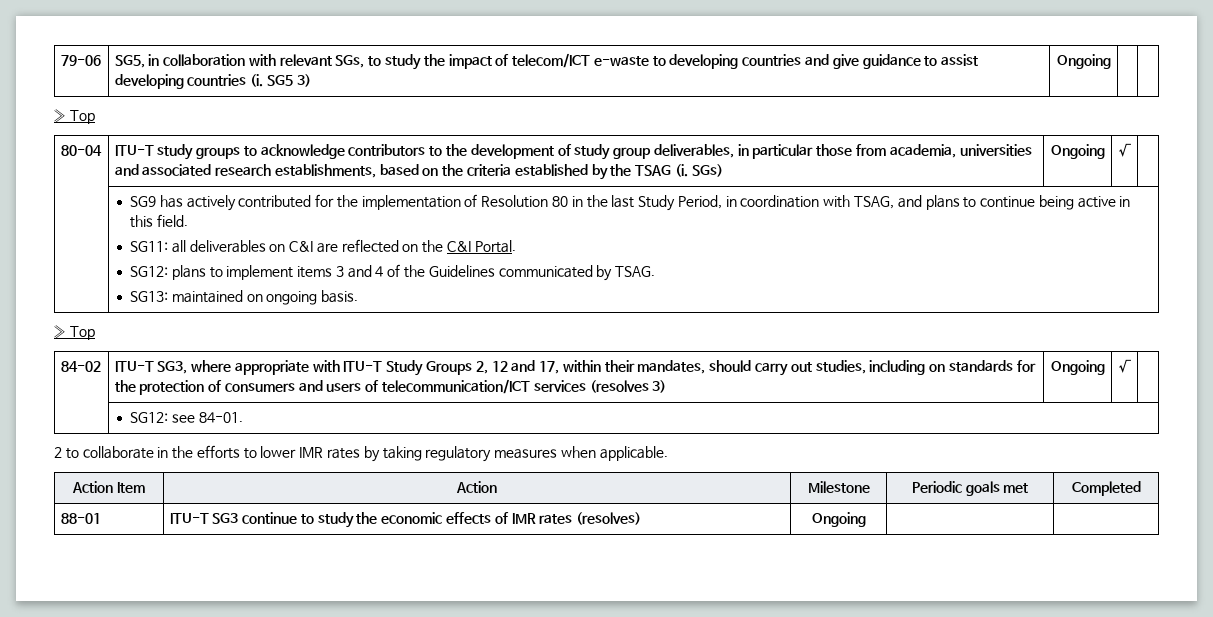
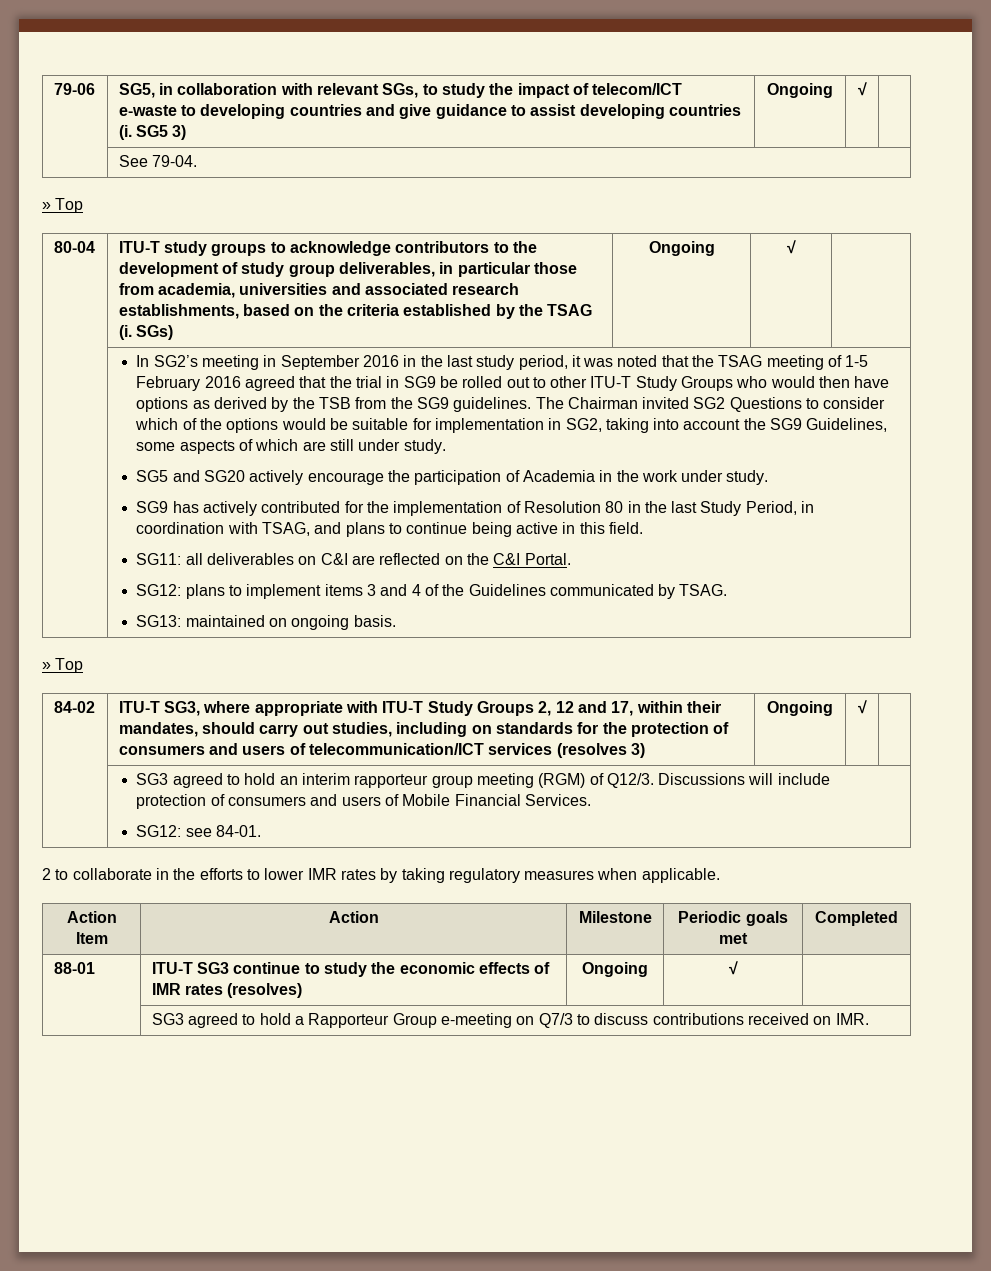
- 79-06 | SG5, in collaboration with relevant SGs, to study the impact of telecom/ICT e-waste to developing countries and give guidance to assist developing countries (i. SG5 3) | Ongoing | |
+ 79-06 | SG5, in collaboration with relevant SGs, to study the impact of telecom/ICT e-waste to developing countries and give guidance to assist developing countries (i. SG5 3) | Ongoing | √ |
+ | See 79-04.
+ In SG2’s meeting in September 2016 in the last study period, it was noted that the TSAG meeting of 1-5 February 2016 agreed that the trial in SG9 be rolled out to other ITU-T Study Groups who would then have options as derived by the TSB from the SG9 guidelines. The Chairman invited SG2 Questions to consider which of the options would be suitable for implementation in SG2, taking into account the SG9 Guidelines, some aspects of which are still under study.
+ SG5 and SG20 actively encourage the participation of Academia in the work under study.
- | SG12: see 84-01.
+ | SG3 agreed to hold an interim rapporteur group meeting (RGM) of Q12/3. Discussions will include protection of consumers and users of Mobile Financial Services.
+ SG12: see 84-01.
- 88-01 | ITU-T SG3 continue to study the economic effects of IMR rates (resolves) | Ongoing | |
+ 88-01 | ITU-T SG3 continue to study the economic effects of IMR rates (resolves) | Ongoing | √ |
+ | SG3 agreed to hold a Rapporteur Group e-meeting on Q7/3 to discuss contributions received on IMR.

